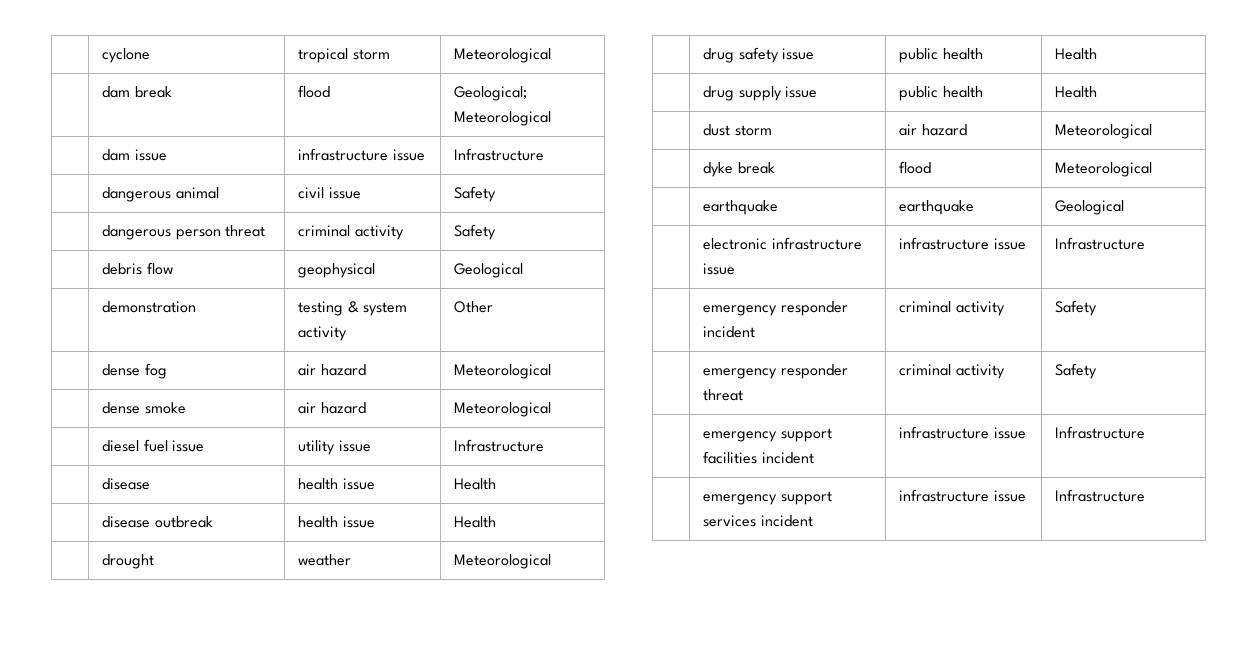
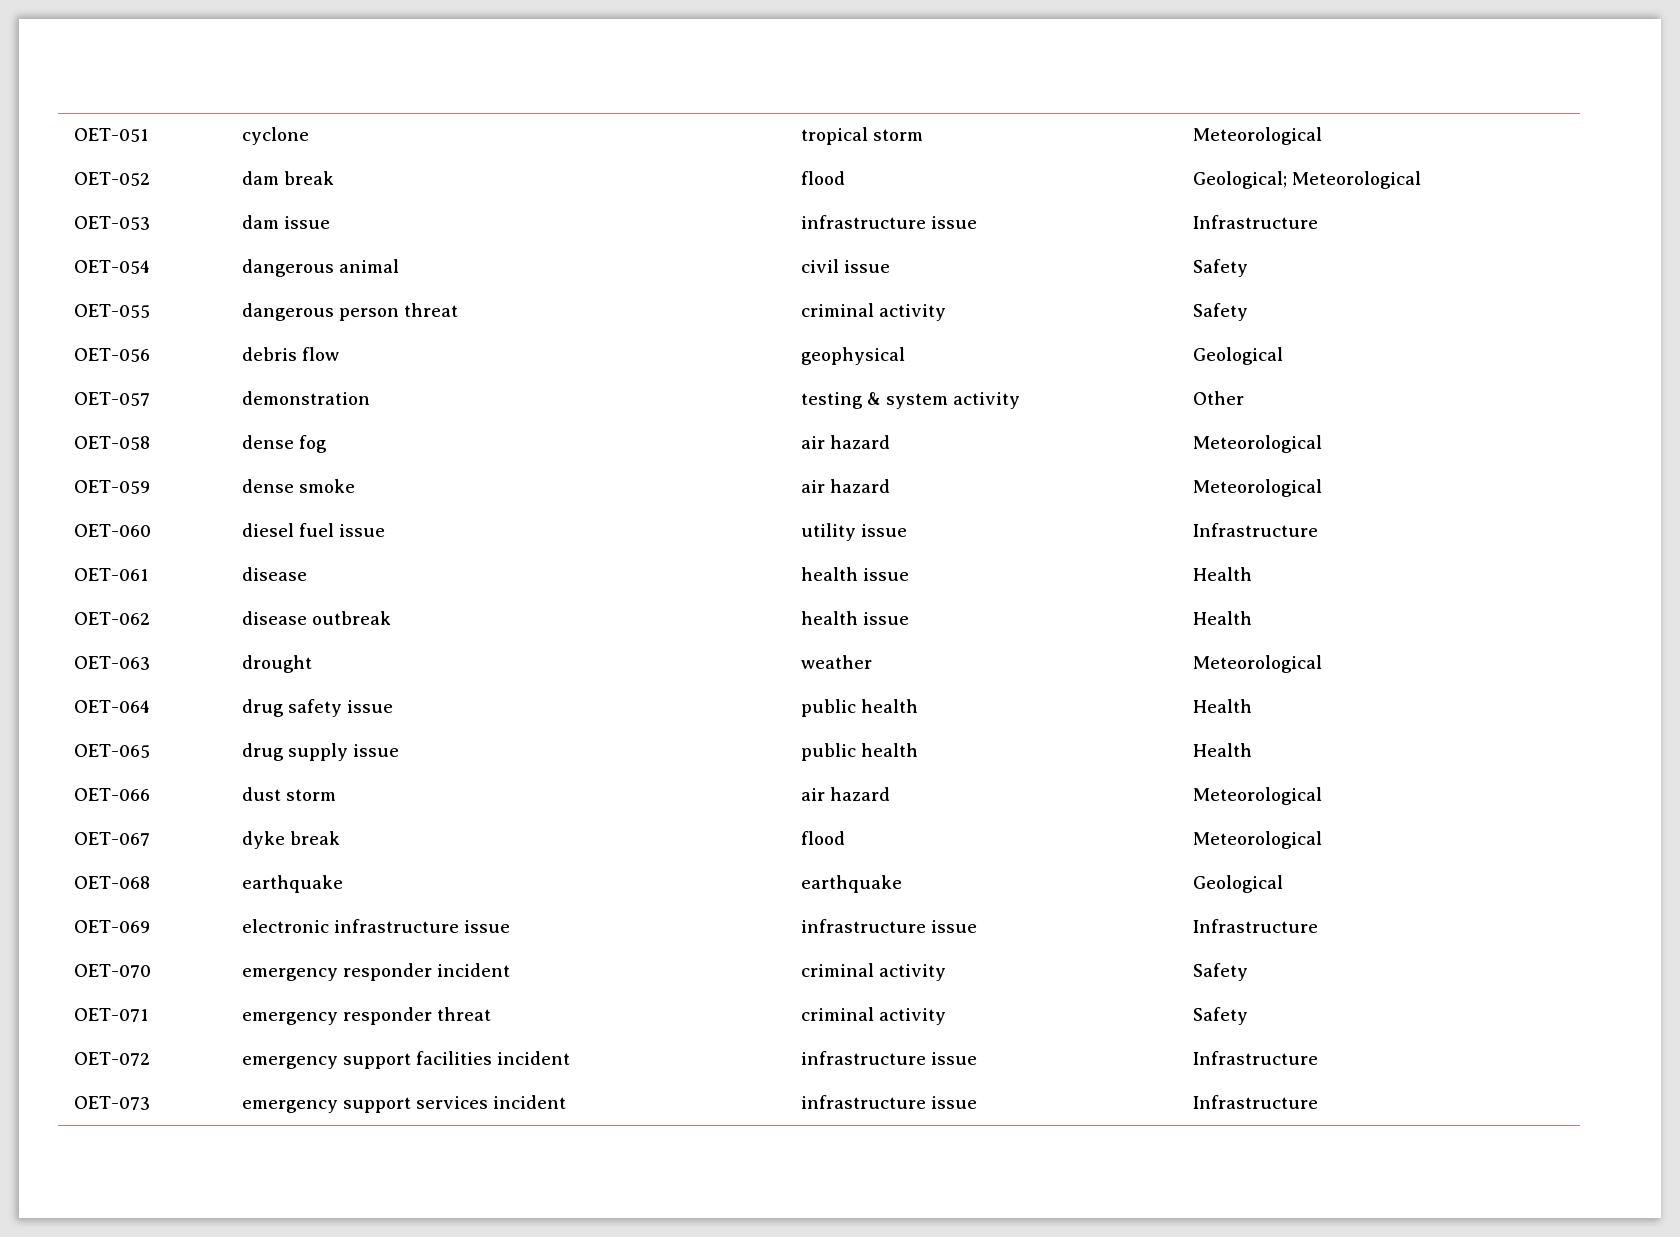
- | cyclone | tropical storm | Meteorological
+ OET-051 | cyclone | tropical storm | Meteorological
- | dam break | flood | Geological; Meteorological
+ OET-052 | dam break | flood | Geological; Meteorological
- | dam issue | infrastructure issue | Infrastructure
+ OET-053 | dam issue | infrastructure issue | Infrastructure
- | dangerous animal | civil issue | Safety
+ OET-054 | dangerous animal | civil issue | Safety
- | dangerous person threat | criminal activity | Safety
+ OET-055 | dangerous person threat | criminal activity | Safety
- | debris flow | geophysical | Geological
+ OET-056 | debris flow | geophysical | Geological
- | demonstration | testing & system activity | Other
+ OET-057 | demonstration | testing & system activity | Other
- | dense fog | air hazard | Meteorological
+ OET-058 | dense fog | air hazard | Meteorological
- | dense smoke | air hazard | Meteorological
+ OET-059 | dense smoke | air hazard | Meteorological
- | diesel fuel issue | utility issue | Infrastructure
+ OET-060 | diesel fuel issue | utility issue | Infrastructure
- | disease | health issue | Health
+ OET-061 | disease | health issue | Health
- | disease outbreak | health issue | Health
+ OET-062 | disease outbreak | health issue | Health
- | drought | weather | Meteorological
+ OET-063 | drought | weather | Meteorological
- | drug safety issue | public health | Health
+ OET-064 | drug safety issue | public health | Health
- | drug supply issue | public health | Health
+ OET-065 | drug supply issue | public health | Health
- | dust storm | air hazard | Meteorological
+ OET-066 | dust storm | air hazard | Meteorological
- | dyke break | flood | Meteorological
+ OET-067 | dyke break | flood | Meteorological
- | earthquake | earthquake | Geological
+ OET-068 | earthquake | earthquake | Geological
- | electronic infrastructure issue | infrastructure issue | Infrastructure
+ OET-069 | electronic infrastructure issue | infrastructure issue | Infrastructure
- | emergency responder incident | criminal activity | Safety
+ OET-070 | emergency responder incident | criminal activity | Safety
- | emergency responder threat | criminal activity | Safety
+ OET-071 | emergency responder threat | criminal activity | Safety
- | emergency support facilities incident | infrastructure issue | Infrastructure
+ OET-072 | emergency support facilities incident | infrastructure issue | Infrastructure
- | emergency support services incident | infrastructure issue | Infrastructure
+ OET-073 | emergency support services incident | infrastructure issue | Infrastructure

